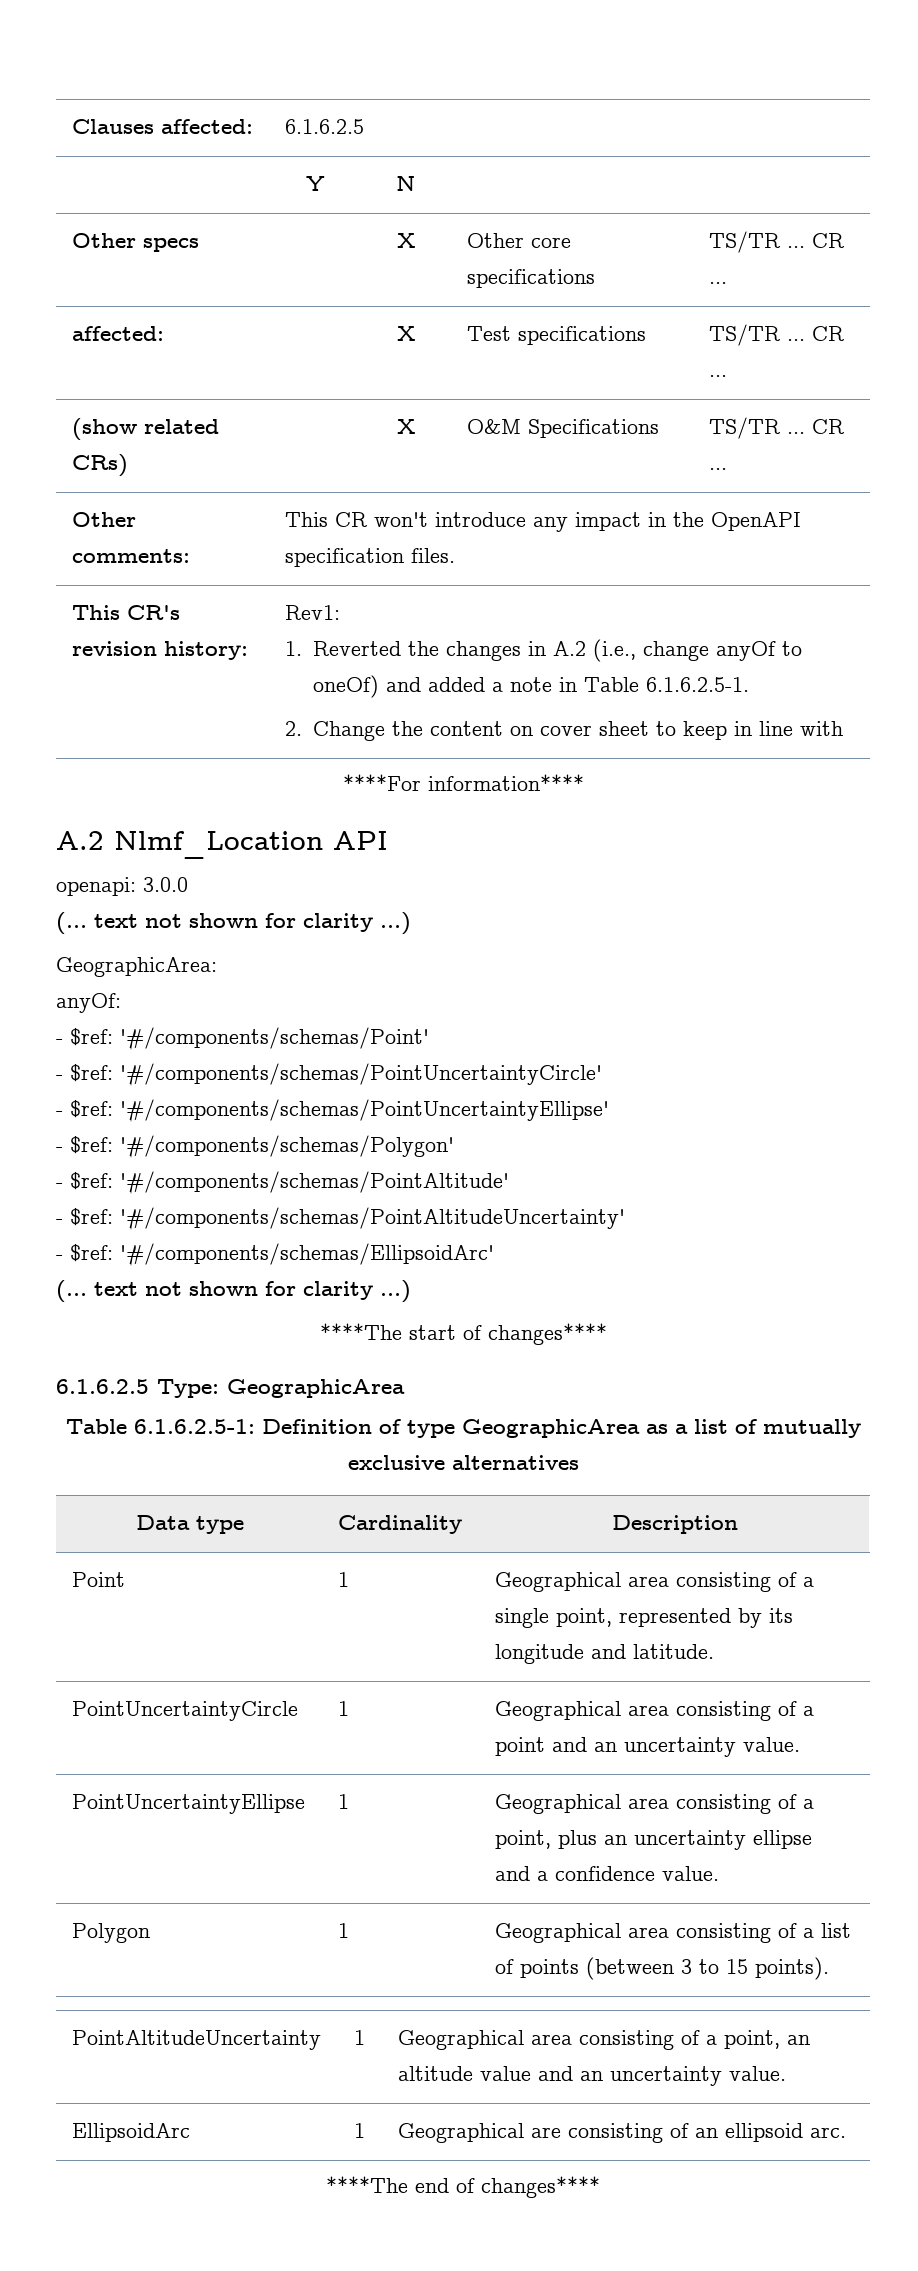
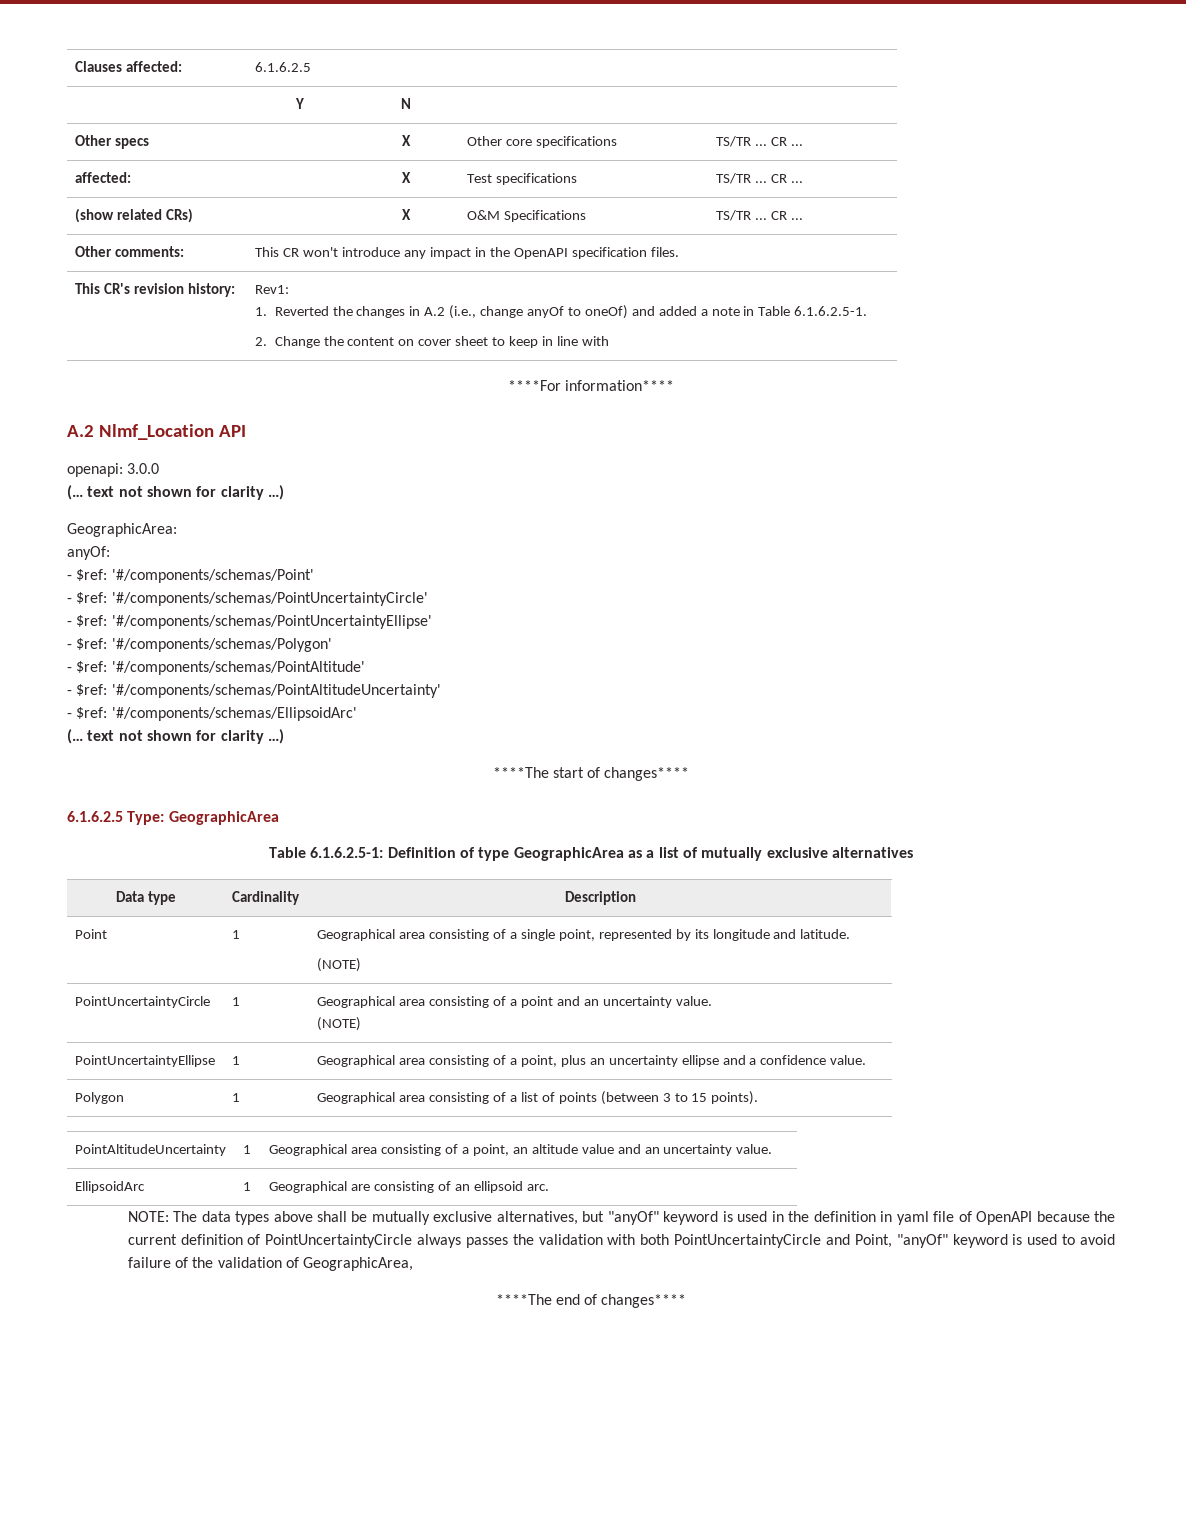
  Point | 1 | Geographical area consisting of a single point, represented by its longitude and latitude.
+ (NOTE)
  PointUncertaintyCircle | 1 | Geographical area consisting of a point and an uncertainty value.
+ (NOTE)
+ NOTE: The data types above shall be mutually exclusive alternatives, but "anyOf" keyword is used in the definition in yaml file of OpenAPI because the current definition of PointUncertaintyCircle always passes the validation with both PointUncertaintyCircle and Point, "anyOf" keyword is used to avoid failure of the validation of GeographicArea,

